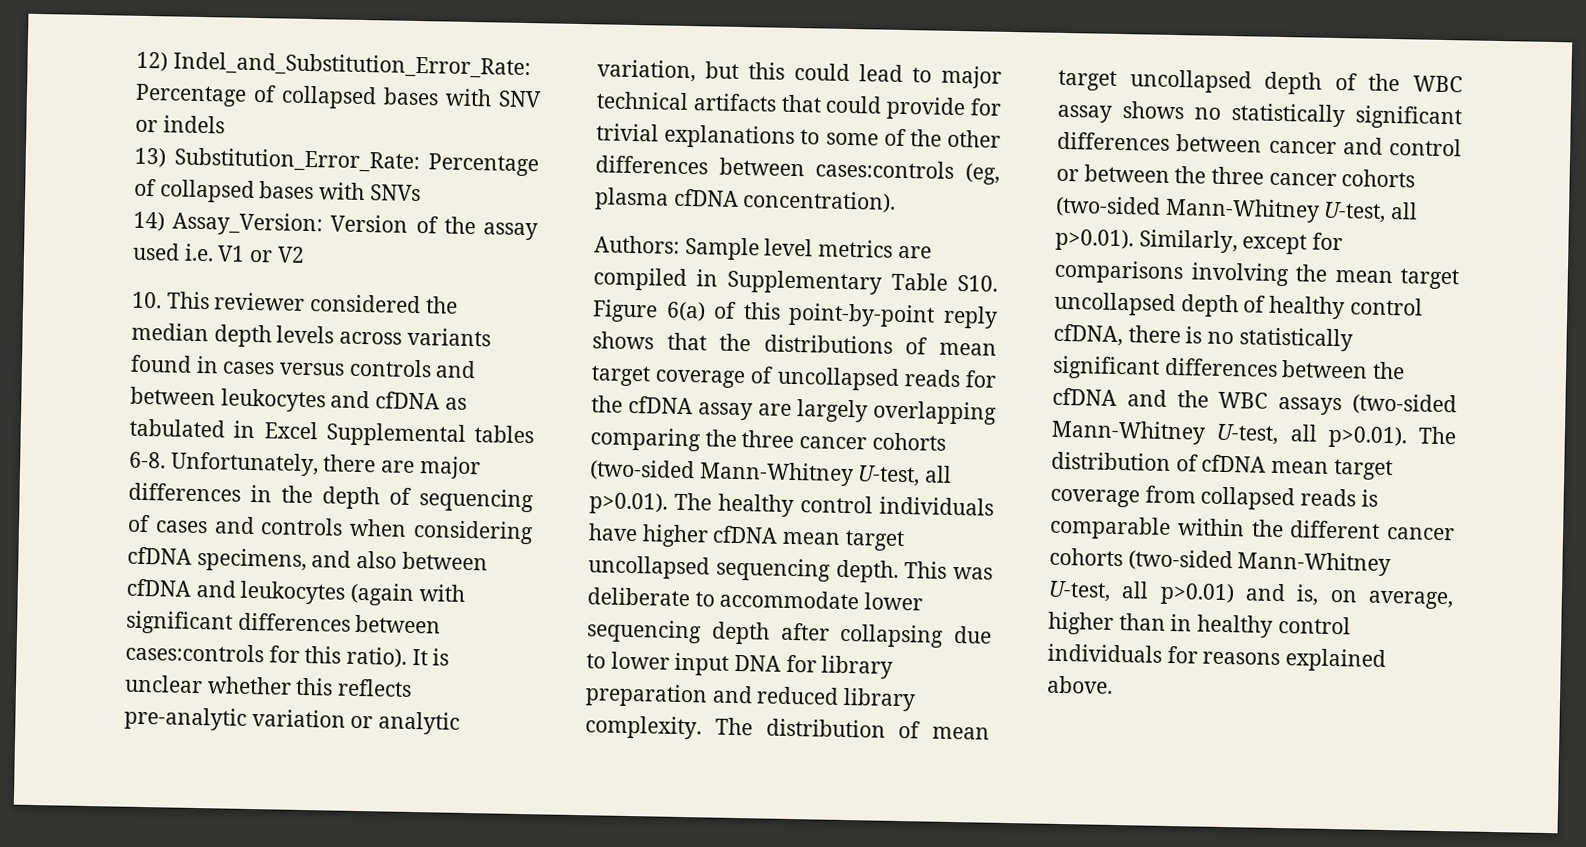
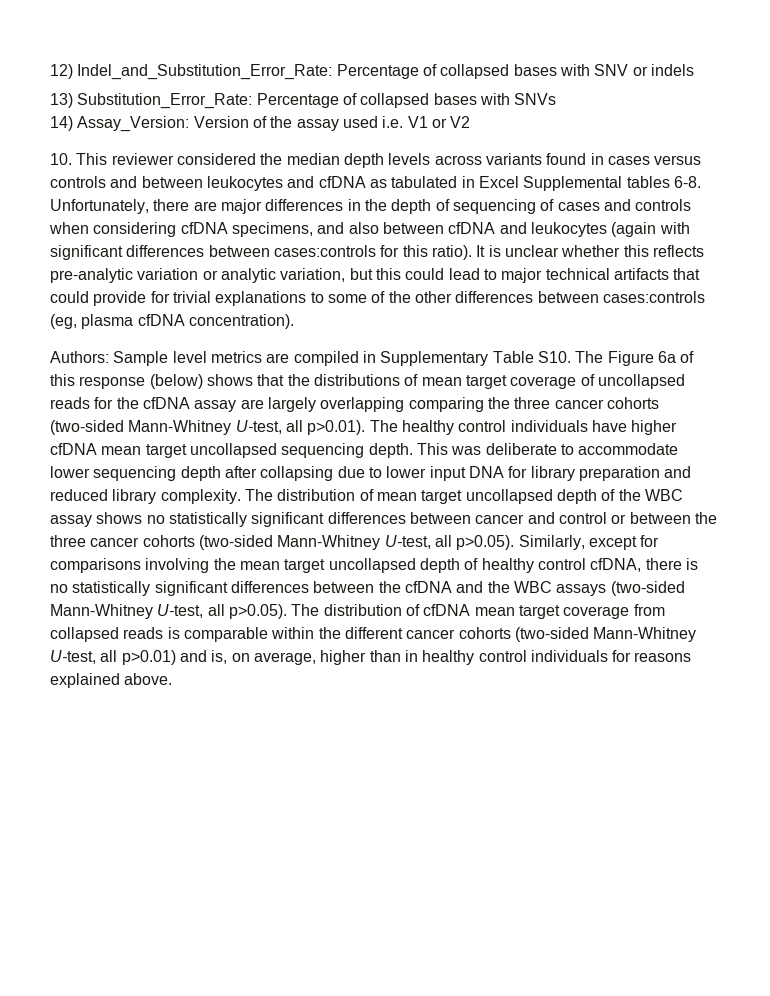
- Authors: Sample level metrics are compiled in Supplementary Table S10. Figure 6(a) of this point-by-point reply shows that the distributions of mean target coverage of uncollapsed reads for the cfDNA assay are largely overlapping comparing the three cancer cohorts (two-sided Mann-Whitney U-test, all p>0.01). The healthy control individuals have higher cfDNA mean target uncollapsed sequencing depth.
+ Authors: Sample level metrics are compiled in Supplementary Table S10. The Figure 6a of this response (below) shows that the distributions of mean target coverage of uncollapsed reads for the cfDNA assay are largely overlapping comparing the three cancer cohorts (two-sided Mann-Whitney U-test, all p>0.01). The healthy control individuals have higher cfDNA mean target uncollapsed sequencing depth.
- The distribution of mean target uncollapsed depth of the WBC assay shows no statistically significant differences between cancer and control or between the three cancer cohorts (two-sided Mann-Whitney U-test, all p>0.01). Similarly, except for comparisons involving the mean target uncollapsed depth of healthy control cfDNA, there is no statistically significant differences between the cfDNA and the WBC assays (two-sided Mann-Whitney U-test, all p>0.01). The distribution of cfDNA mean target coverage from collapsed reads is comparable within the different cancer cohorts (two-sided Mann-Whitney U-test, all p>0.01) and is, on average, higher than in healthy control individuals for reasons explained above.
+ The distribution of mean target uncollapsed depth of the WBC assay shows no statistically significant differences between cancer and control or between the three cancer cohorts (two-sided Mann-Whitney U-test, all p>0.05). Similarly, except for comparisons involving the mean target uncollapsed depth of healthy control cfDNA, there is no statistically significant differences between the cfDNA and the WBC assays (two-sided Mann-Whitney U-test, all p>0.05). The distribution of cfDNA mean target coverage from collapsed reads is comparable within the different cancer cohorts (two-sided Mann-Whitney U-test, all p>0.01) and is, on average, higher than in healthy control individuals for reasons explained above.

